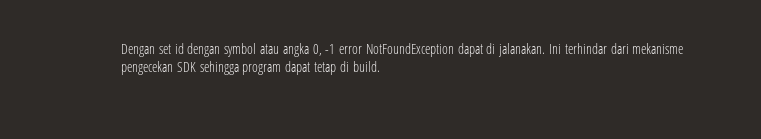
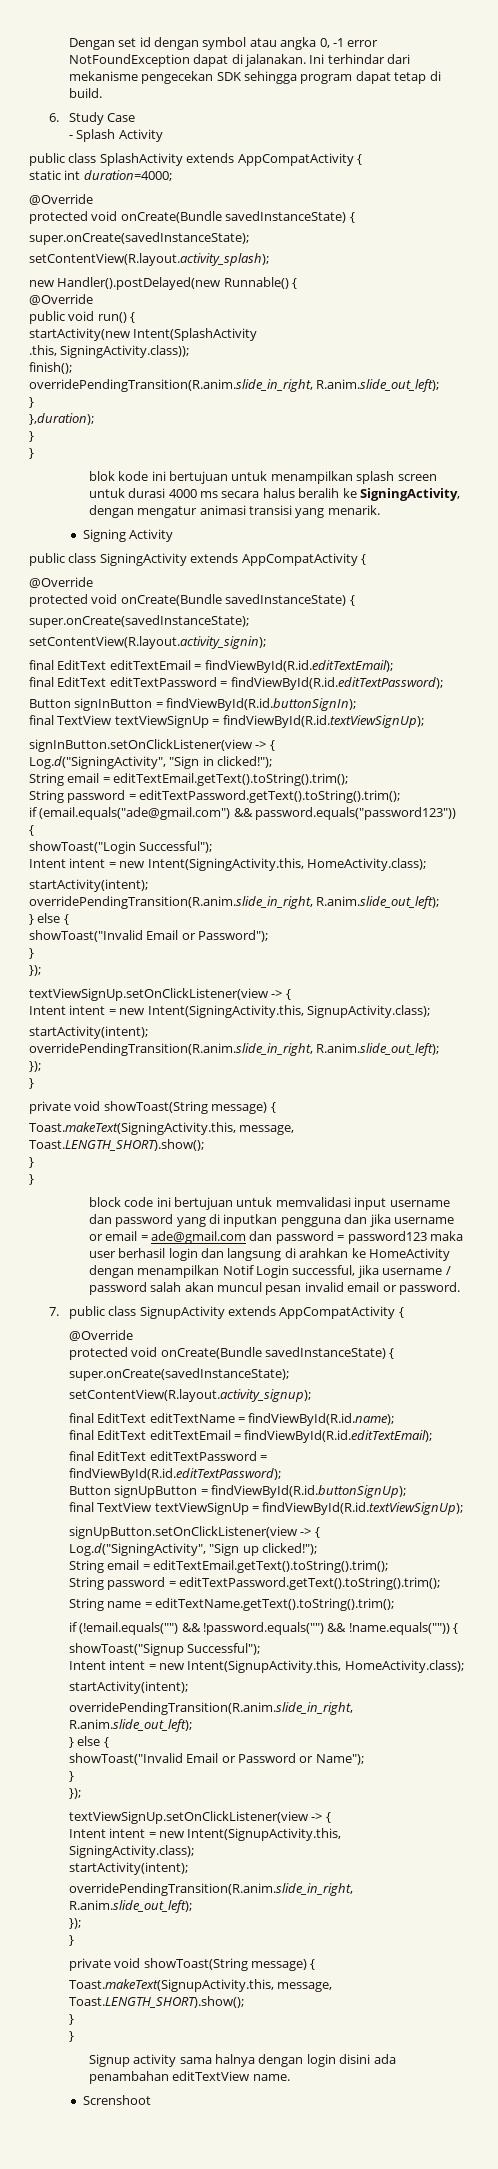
+ 6. Study Case
+ - Splash Activity
+ public class SplashActivity extends AppCompatActivity {
+ static int duration=4000;
+ @Override
+ protected void onCreate(Bundle savedInstanceState) {
+ super.onCreate(savedInstanceState);
+ setContentView(R.layout.activity_splash);
+ new Handler().postDelayed(new Runnable() {
+ @Override
+ public void run() {
+ startActivity(new Intent(SplashActivity
+ .this, SigningActivity.class));
+ finish();
+ overridePendingTransition(R.anim.slide_in_right, R.anim.slide_out_left);
+ }
+ },duration);
+ }
+ }
+ blok kode ini bertujuan untuk menampilkan splash screen untuk durasi 4000 ms secara halus beralih ke SigningActivity, dengan mengatur animasi transisi yang menarik.
+ Signing Activity
+ public class SigningActivity extends AppCompatActivity {
+ @Override
+ protected void onCreate(Bundle savedInstanceState) {
+ super.onCreate(savedInstanceState);
+ setContentView(R.layout.activity_signin);
+ final EditText editTextEmail = findViewById(R.id.editTextEmail);
+ final EditText editTextPassword = findViewById(R.id.editTextPassword);
+ Button signInButton = findViewById(R.id.buttonSignIn);
+ final TextView textViewSignUp = findViewById(R.id.textViewSignUp);
+ signInButton.setOnClickListener(view -> {
+ Log.d("SigningActivity", "Sign in clicked!");
+ String email = editTextEmail.getText().toString().trim();
+ String password = editTextPassword.getText().toString().trim();
+ if (email.equals("ade@gmail.com") && password.equals("password123")) {
+ showToast("Login Successful");
+ Intent intent = new Intent(SigningActivity.this, HomeActivity.class);
+ startActivity(intent);
+ overridePendingTransition(R.anim.slide_in_right, R.anim.slide_out_left);
+ } else {
+ showToast("Invalid Email or Password");
+ }
+ });
+ textViewSignUp.setOnClickListener(view -> {
+ Intent intent = new Intent(SigningActivity.this, SignupActivity.class);
+ startActivity(intent);
+ overridePendingTransition(R.anim.slide_in_right, R.anim.slide_out_left);
+ });
+ }
+ private void showToast(String message) {
+ Toast.makeText(SigningActivity.this, message, Toast.LENGTH_SHORT).show();
+ }
+ }
+ block code ini bertujuan untuk memvalidasi input username dan password yang di inputkan pengguna dan jika username or email = ade@gmail.com dan password = password123 maka user berhasil login dan langsung di arahkan ke HomeActivity dengan menampilkan Notif Login successful, jika username / password salah akan muncul pesan invalid email or password.
+ 7. public class SignupActivity extends AppCompatActivity {
+ @Override
+ protected void onCreate(Bundle savedInstanceState) {
+ super.onCreate(savedInstanceState);
+ setContentView(R.layout.activity_signup);
+ final EditText editTextName = findViewById(R.id.name);
+ final EditText editTextEmail = findViewById(R.id.editTextEmail);
+ final EditText editTextPassword = findViewById(R.id.editTextPassword);
+ Button signUpButton = findViewById(R.id.buttonSignUp);
+ final TextView textViewSignUp = findViewById(R.id.textViewSignUp);
+ signUpButton.setOnClickListener(view -> {
+ Log.d("SigningActivity", "Sign up clicked!");
+ String email = editTextEmail.getText().toString().trim();
+ String password = editTextPassword.getText().toString().trim();
+ String name = editTextName.getText().toString().trim();
+ if (!email.equals("") && !password.equals("") && !name.equals("")) {
+ showToast("Signup Successful");
+ Intent intent = new Intent(SignupActivity.this, HomeActivity.class);
+ startActivity(intent);
+ overridePendingTransition(R.anim.slide_in_right, R.anim.slide_out_left);
+ } else {
+ showToast("Invalid Email or Password or Name");
+ }
+ });
+ textViewSignUp.setOnClickListener(view -> {
+ Intent intent = new Intent(SignupActivity.this, SigningActivity.class);
+ startActivity(intent);
+ overridePendingTransition(R.anim.slide_in_right, R.anim.slide_out_left);
+ });
+ }
+ private void showToast(String message) {
+ Toast.makeText(SignupActivity.this, message, Toast.LENGTH_SHORT).show();
+ }
+ }
+ Signup activity sama halnya dengan login disini ada penambahan editTextView name.
+ Screnshoot

